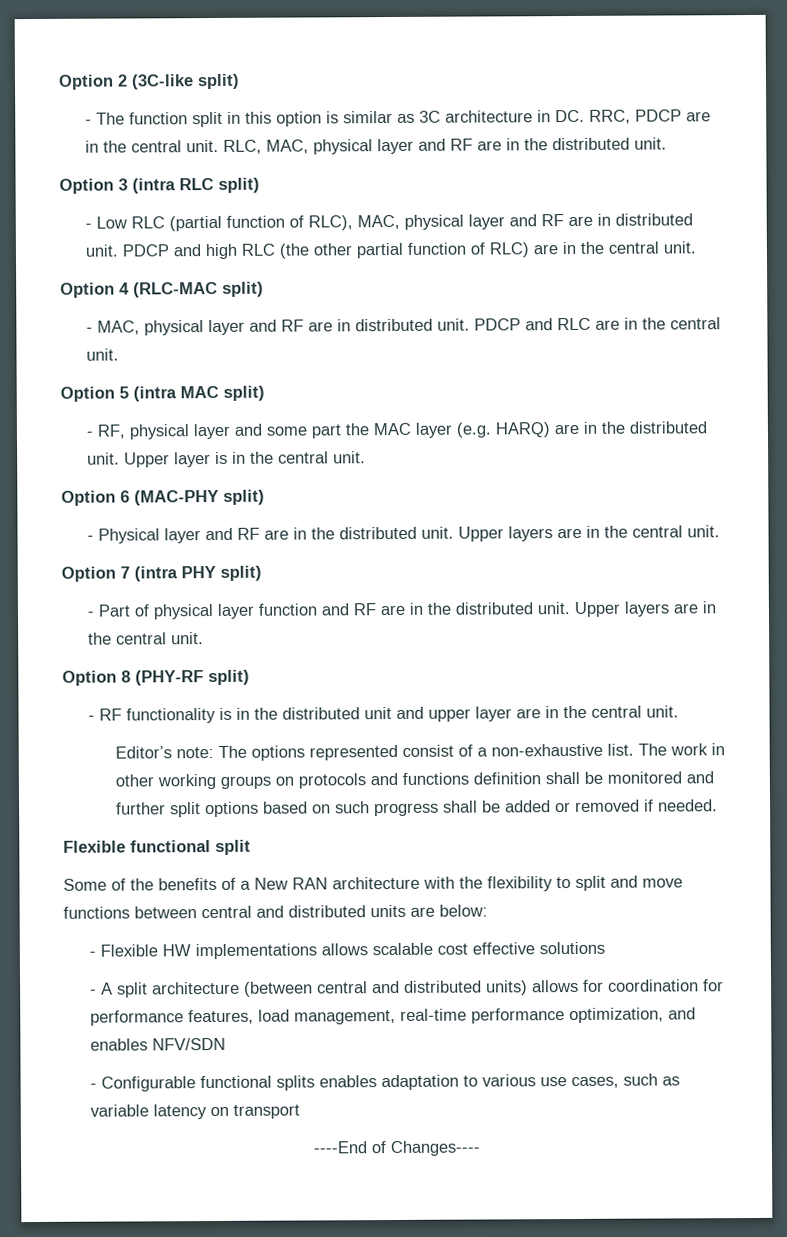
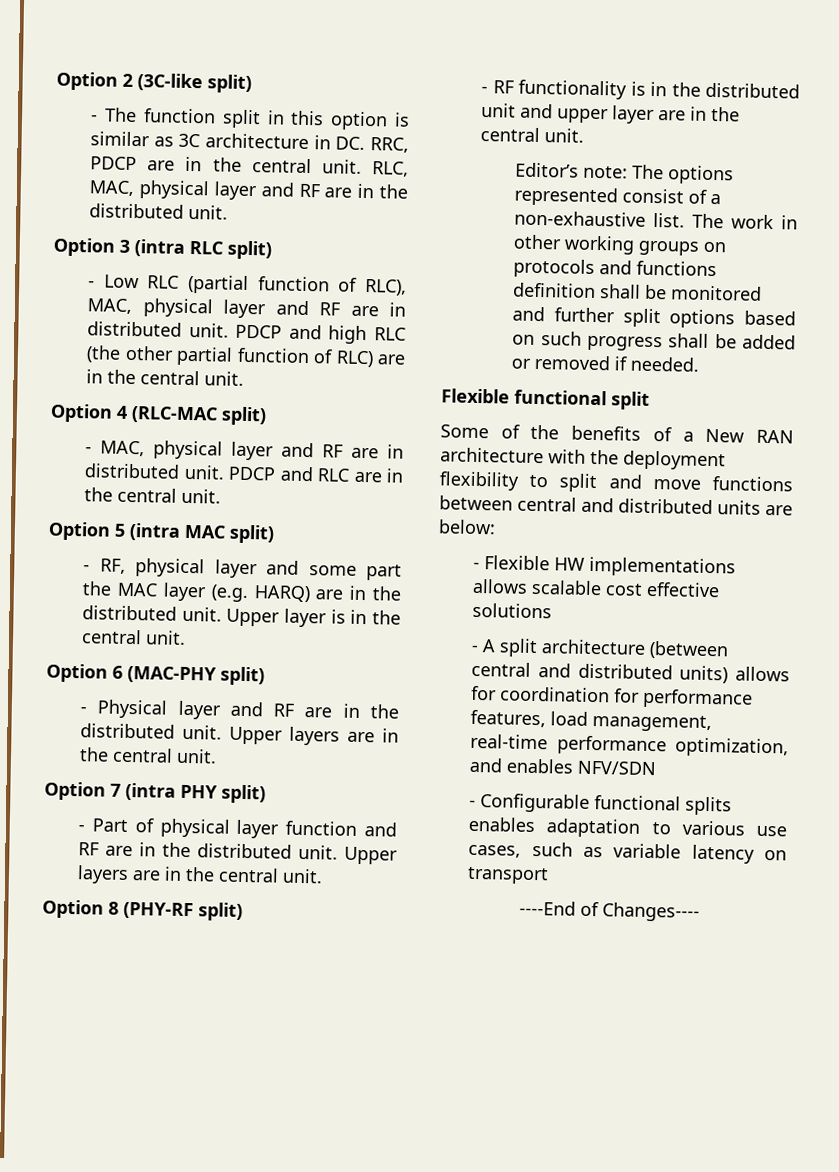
- Some of the benefits of a New RAN architecture with the flexibility to split and move functions between central and distributed units are below:
+ Some of the benefits of a New RAN architecture with the deployment flexibility to split and move functions between central and distributed units are below:

